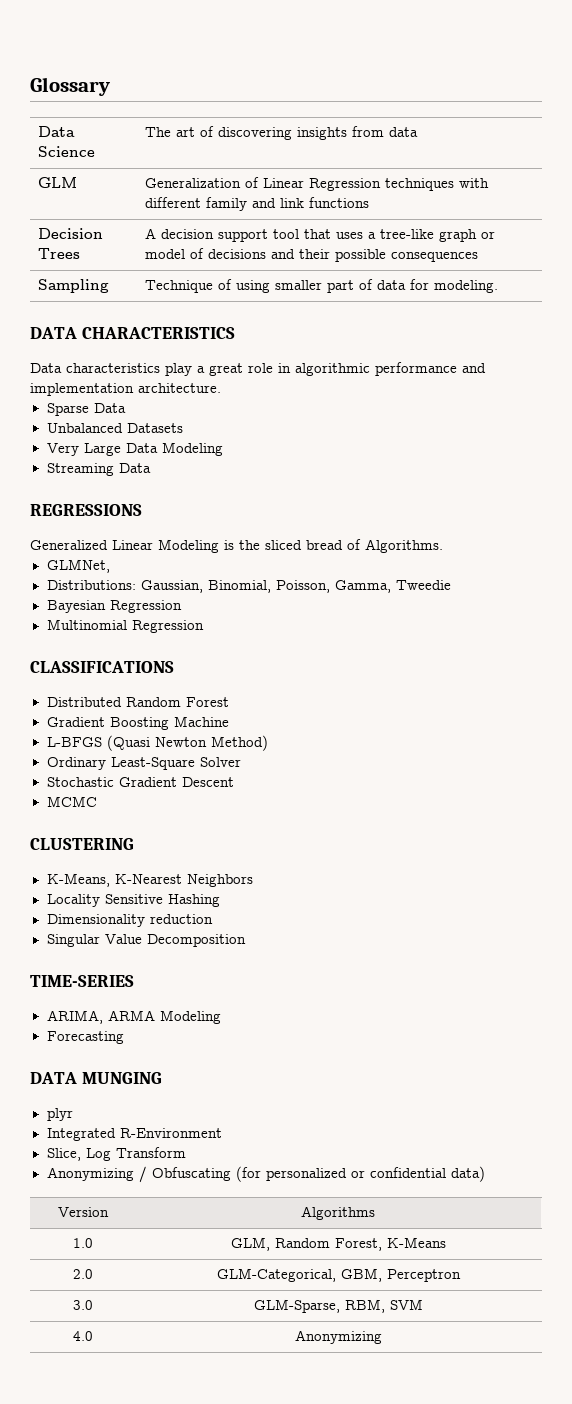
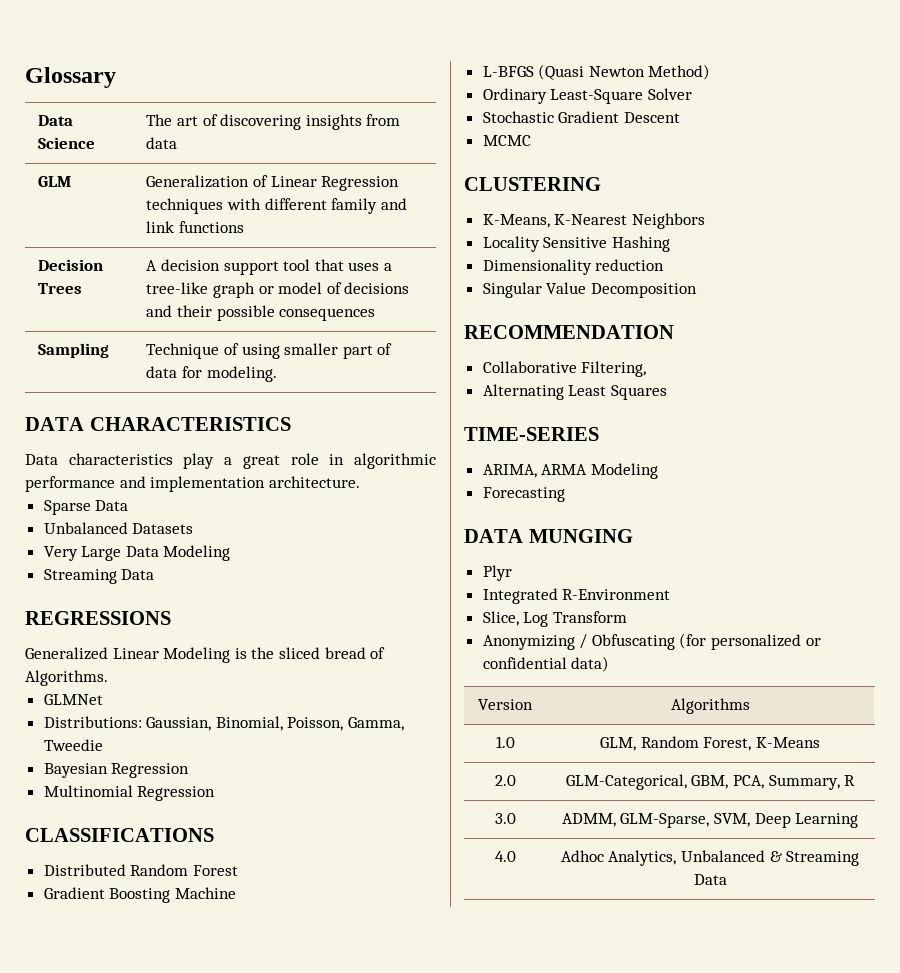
- GLMNet,
+ GLMNet
+ RECOMMENDATION
+ Collaborative Filtering,
+ Alternating Least Squares
- plyr
+ Plyr
- 2.0 | GLM-Categorical, GBM, Perceptron
- 3.0 | GLM-Sparse, RBM, SVM
- 4.0 | Anonymizing
+ 2.0 | GLM-Categorical, GBM, PCA, Summary, R
+ 3.0 | ADMM, GLM-Sparse, SVM, Deep Learning
+ 4.0 | Adhoc Analytics, Unbalanced & Streaming Data

